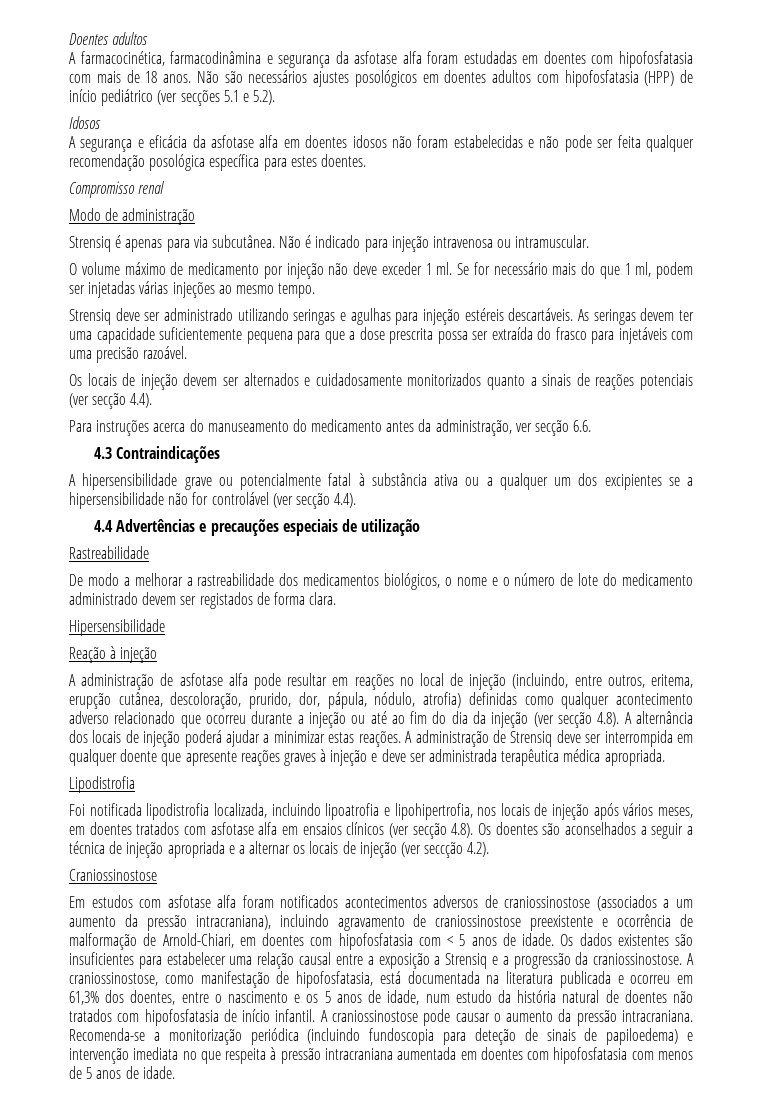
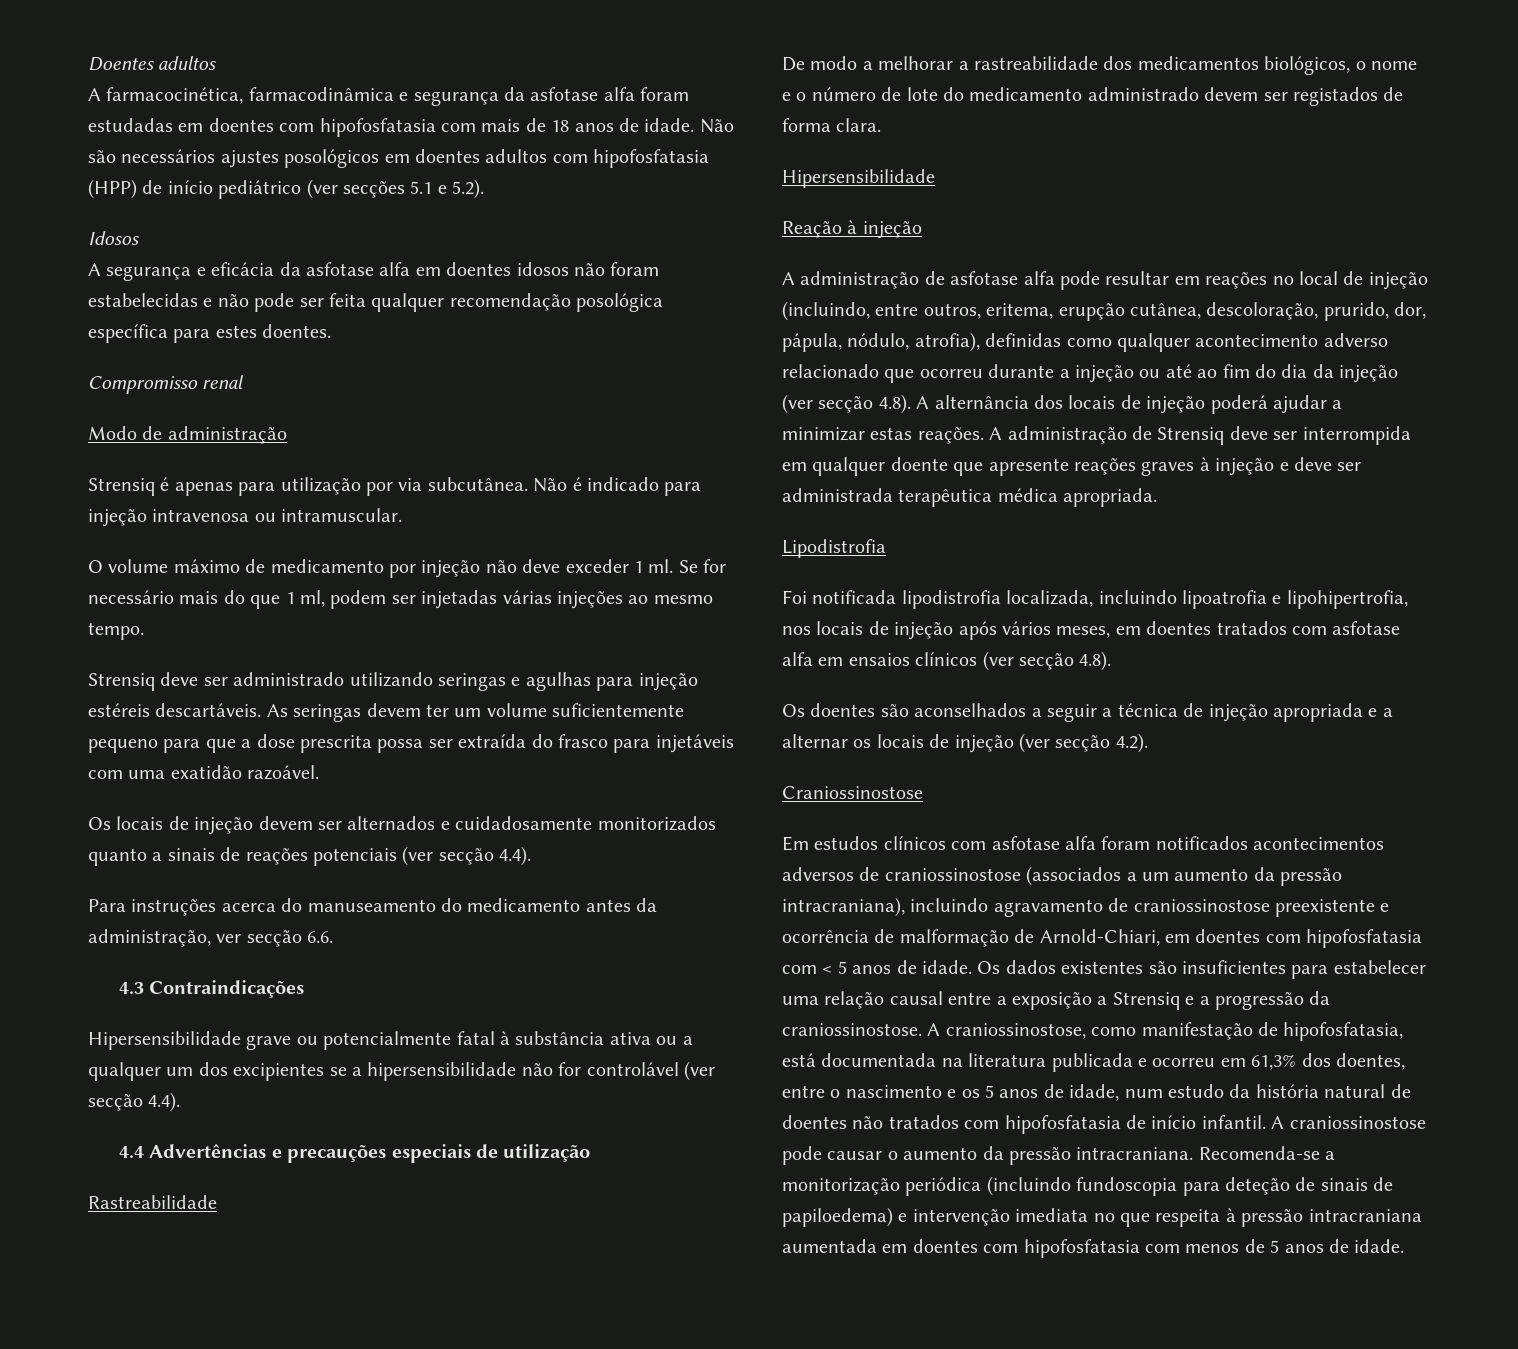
- A farmacocinética, farmacodinâmina e segurança da asfotase alfa foram estudadas em doentes com hipofosfatasia com mais de 18 anos.
+ A farmacocinética, farmacodinâmica e segurança da asfotase alfa foram estudadas em doentes com hipofosfatasia com mais de 18 anos de idade.
- Strensiq é apenas para via subcutânea.
+ Strensiq é apenas para utilização por via subcutânea.
- As seringas devem ter uma capacidade suficientemente pequena para que a dose prescrita possa ser extraída do frasco para injetáveis com uma precisão razoável.
+ As seringas devem ter um volume suficientemente pequeno para que a dose prescrita possa ser extraída do frasco para injetáveis com uma exatidão razoável.
- A hipersensibilidade grave ou potencialmente fatal à substância ativa ou a qualquer um dos excipientes se a hipersensibilidade não for controlável (ver secção 4.4).
+ Hipersensibilidade grave ou potencialmente fatal à substância ativa ou a qualquer um dos excipientes se a hipersensibilidade não for controlável (ver secção 4.4).
- A administração de asfotase alfa pode resultar em reações no local de injeção (incluindo, entre outros, eritema, erupção cutânea, descoloração, prurido, dor, pápula, nódulo, atrofia) definidas como qualquer acontecimento adverso relacionado que ocorreu durante a injeção ou até ao fim do dia da injeção (ver secção 4.8). A alternância dos locais de injeção poderá ajudar a minimizar estas reações.
+ A administração de asfotase alfa pode resultar em reações no local de injeção (incluindo, entre outros, eritema, erupção cutânea, descoloração, prurido, dor, pápula, nódulo, atrofia), definidas como qualquer acontecimento adverso relacionado que ocorreu durante a injeção ou até ao fim do dia da injeção (ver secção 4.8). A alternância dos locais de injeção poderá ajudar a minimizar estas reações.
- Foi notificada lipodistrofia localizada, incluindo lipoatrofia e lipohipertrofia, nos locais de injeção após vários meses, em doentes tratados com asfotase alfa em ensaios clínicos (ver secção 4.8). Os doentes são aconselhados a seguir a técnica de injeção apropriada e a alternar os locais de injeção (ver seccção 4.2).
+ Foi notificada lipodistrofia localizada, incluindo lipoatrofia e lipohipertrofia, nos locais de injeção após vários meses, em doentes tratados com asfotase alfa em ensaios clínicos (ver secção 4.8).
+ Os doentes são aconselhados a seguir a técnica de injeção apropriada e a alternar os locais de injeção (ver secção 4.2).
- Em estudos com asfotase alfa foram notificados acontecimentos adversos de craniossinostose (associados a um aumento da pressão intracraniana), incluindo agravamento de craniossinostose preexistente e ocorrência de malformação de Arnold-Chiari, em doentes com hipofosfatasia com < 5 anos de idade.
+ Em estudos clínicos com asfotase alfa foram notificados acontecimentos adversos de craniossinostose (associados a um aumento da pressão intracraniana), incluindo agravamento de craniossinostose preexistente e ocorrência de malformação de Arnold-Chiari, em doentes com hipofosfatasia com < 5 anos de idade.

